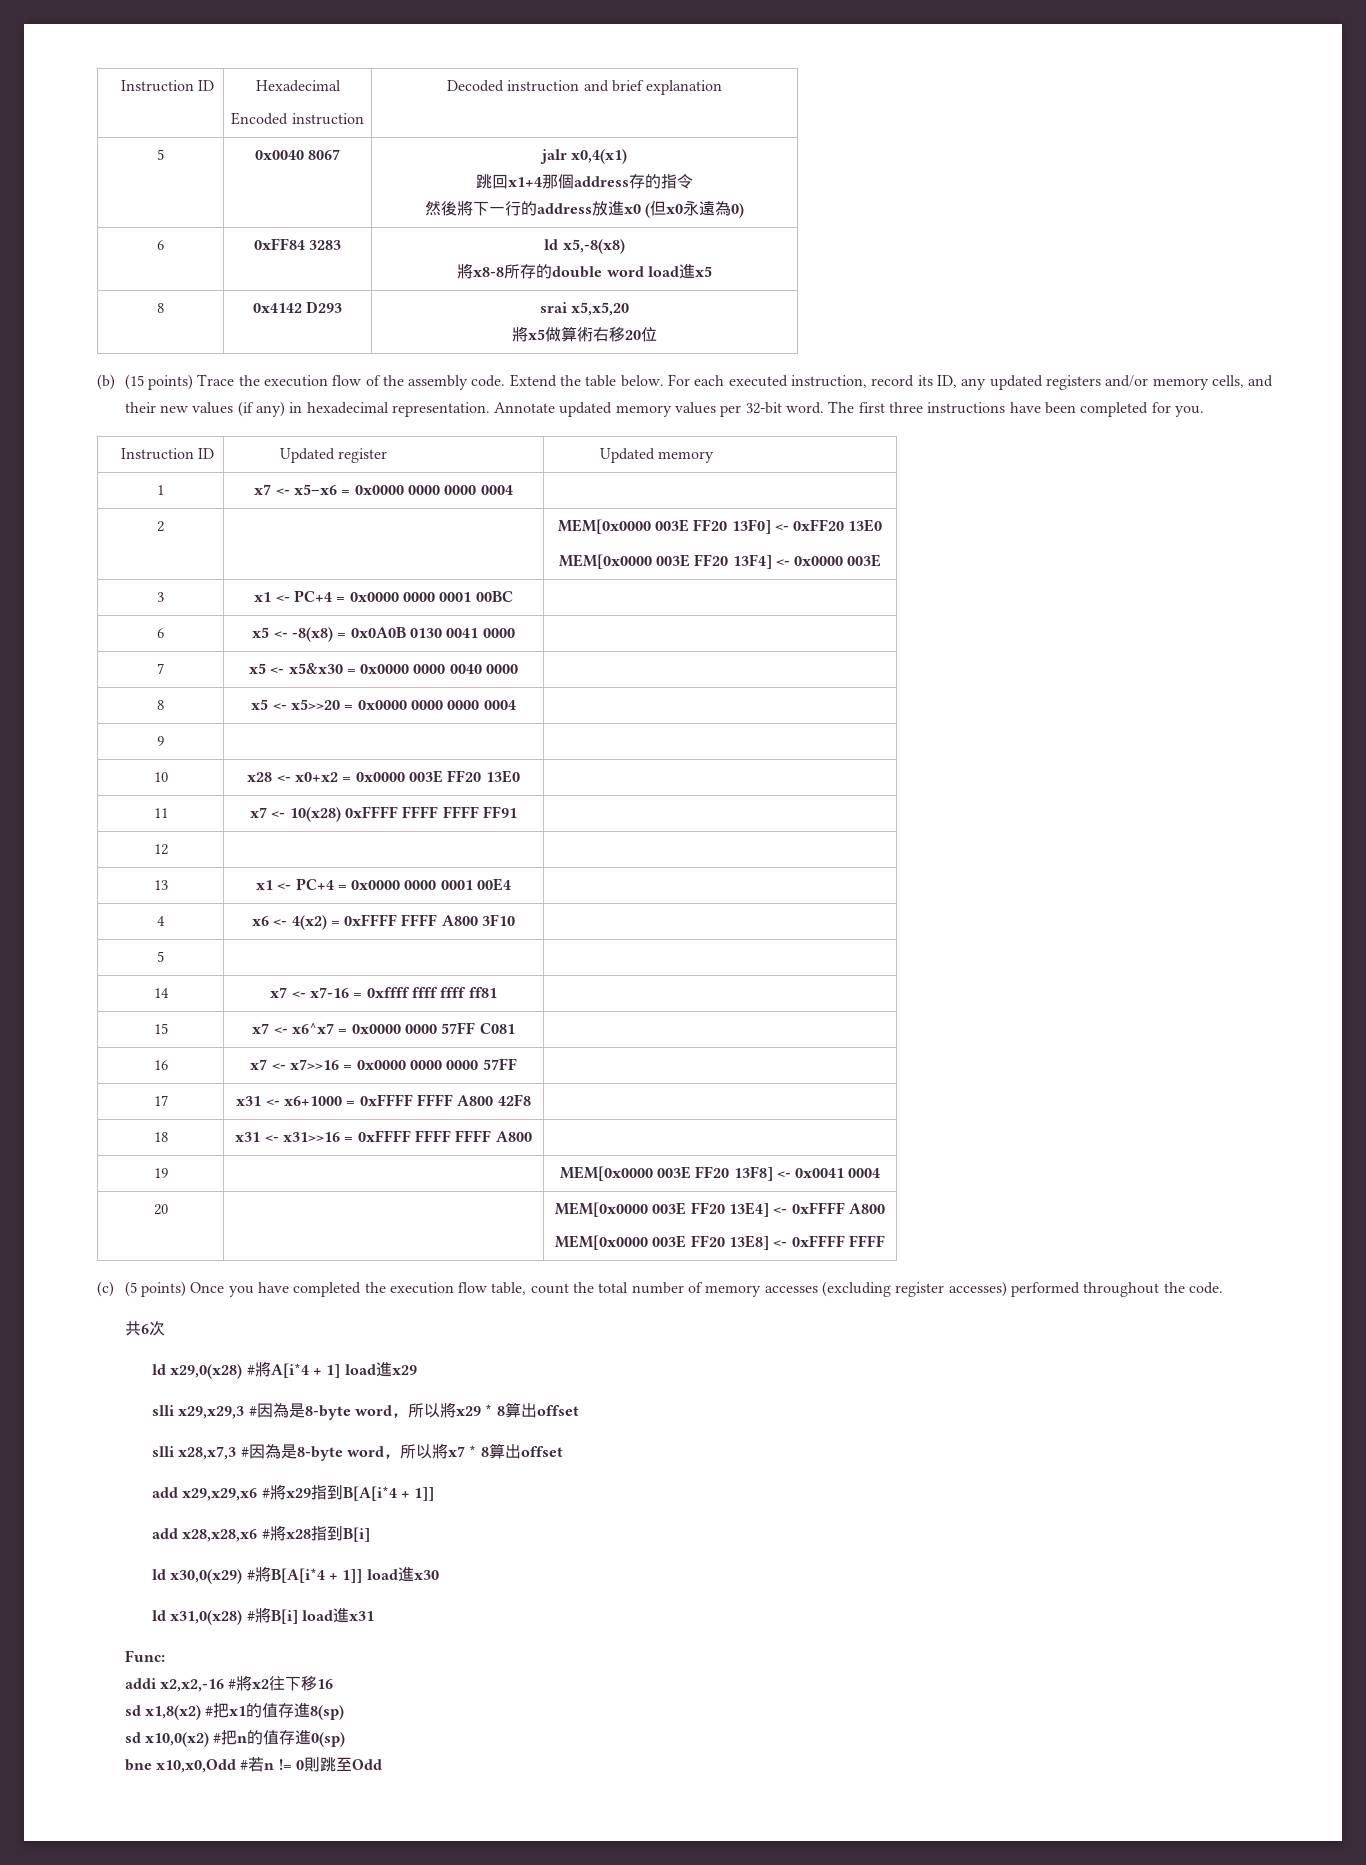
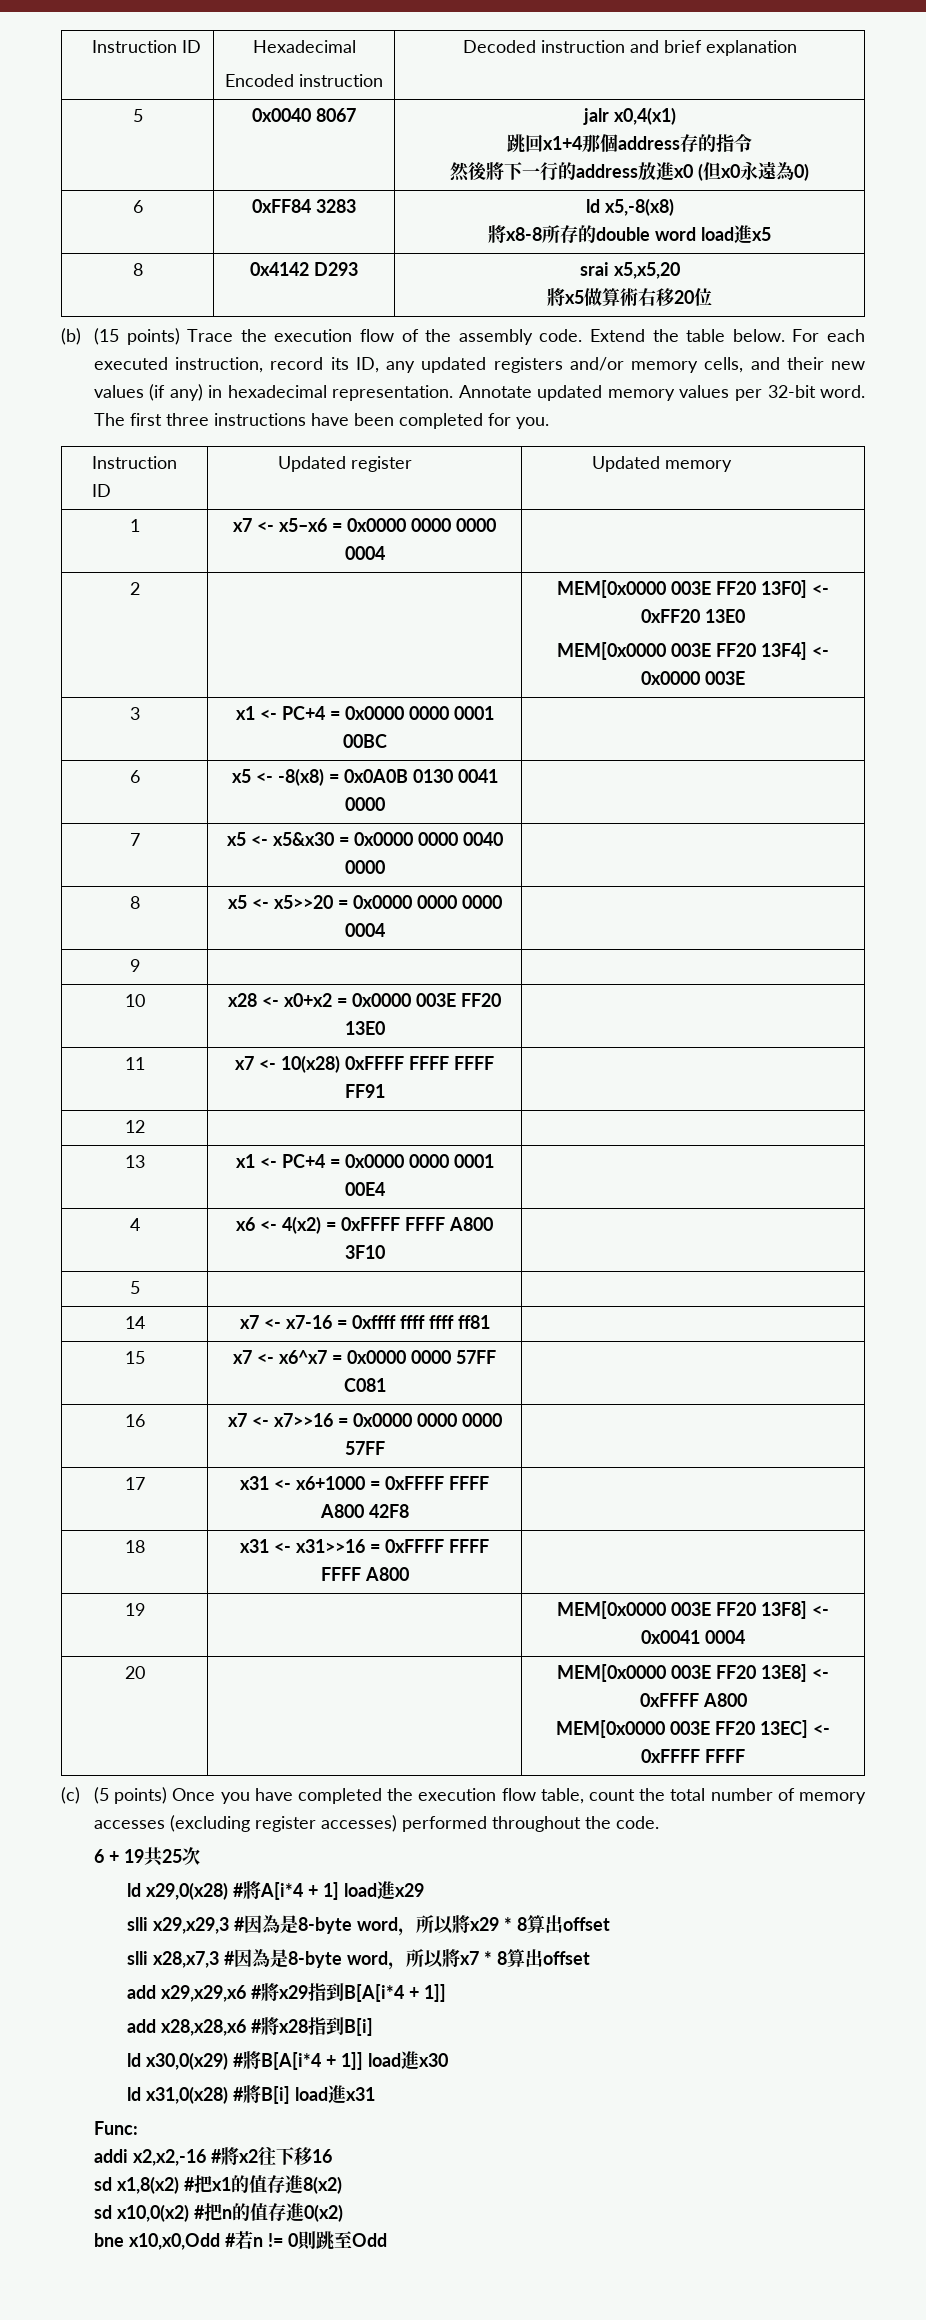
- 20 | | MEM[0x0000 003E FF20 13E4] <- 0xFFFF A800
- MEM[0x0000 003E FF20 13E8] <- 0xFFFF FFFF
+ 20 | | MEM[0x0000 003E FF20 13E8] <- 0xFFFF A800
+ MEM[0x0000 003E FF20 13EC] <- 0xFFFF FFFF
- 共6次
+ 6 + 19共25次
- sd x1,8(x2) #把x1的值存進8(sp)
+ sd x1,8(x2) #把x1的值存進8(x2)
- sd x10,0(x2) #把n的值存進0(sp)
+ sd x10,0(x2) #把n的值存進0(x2)

